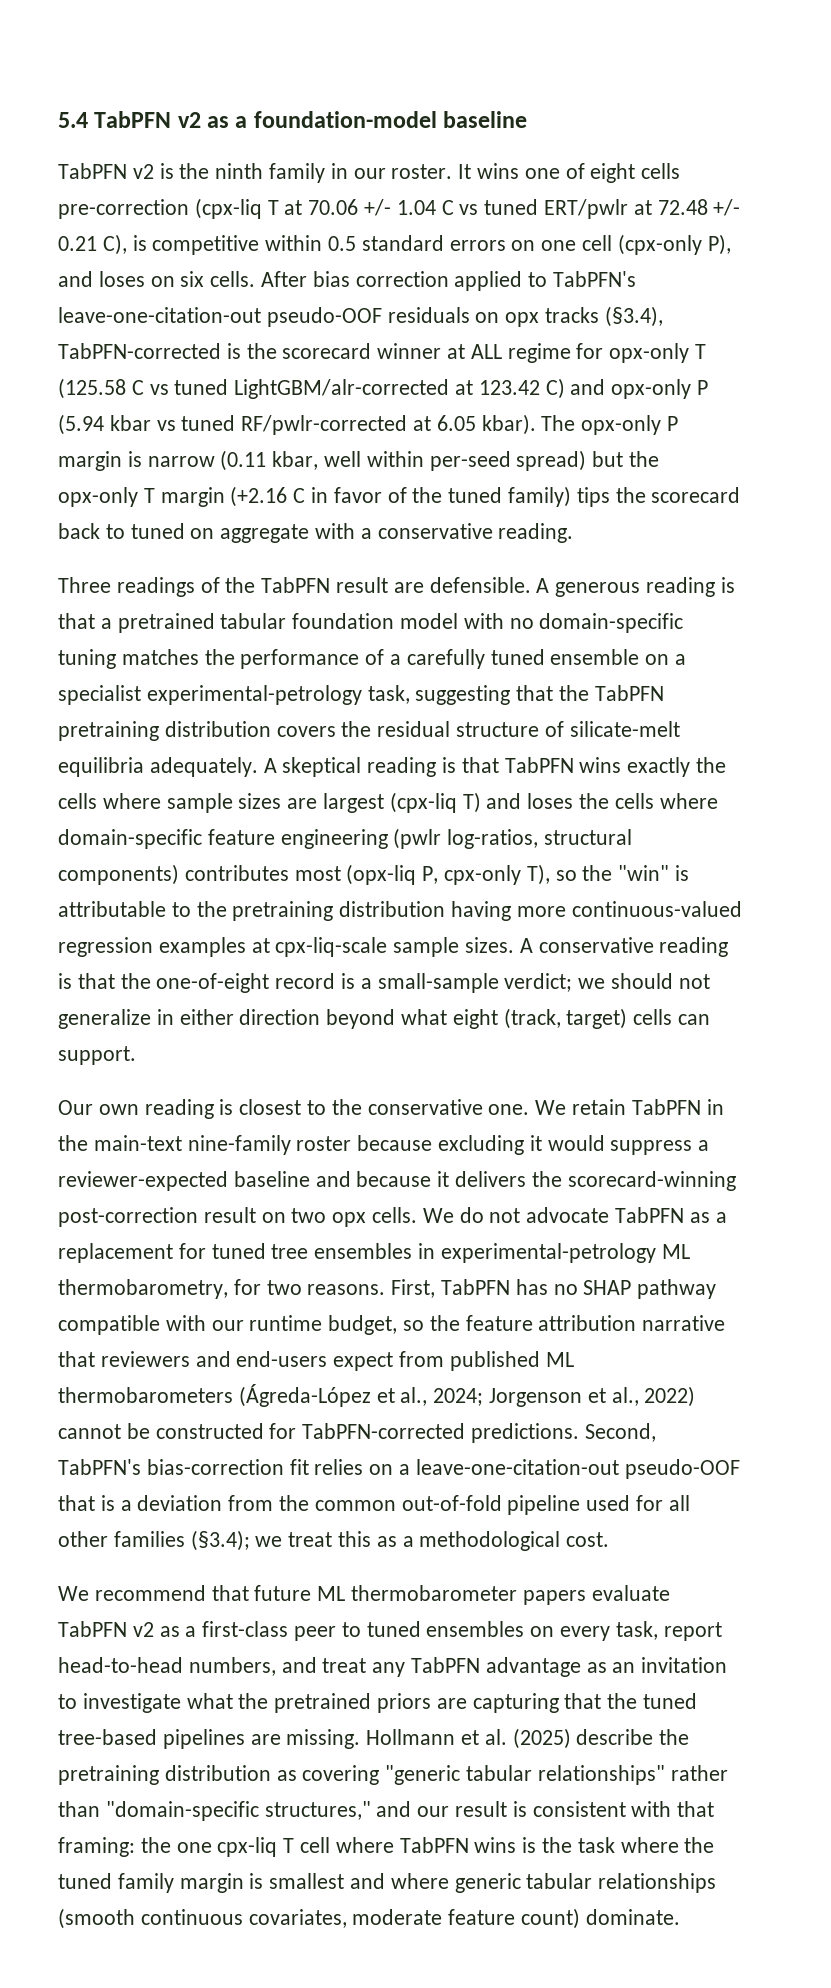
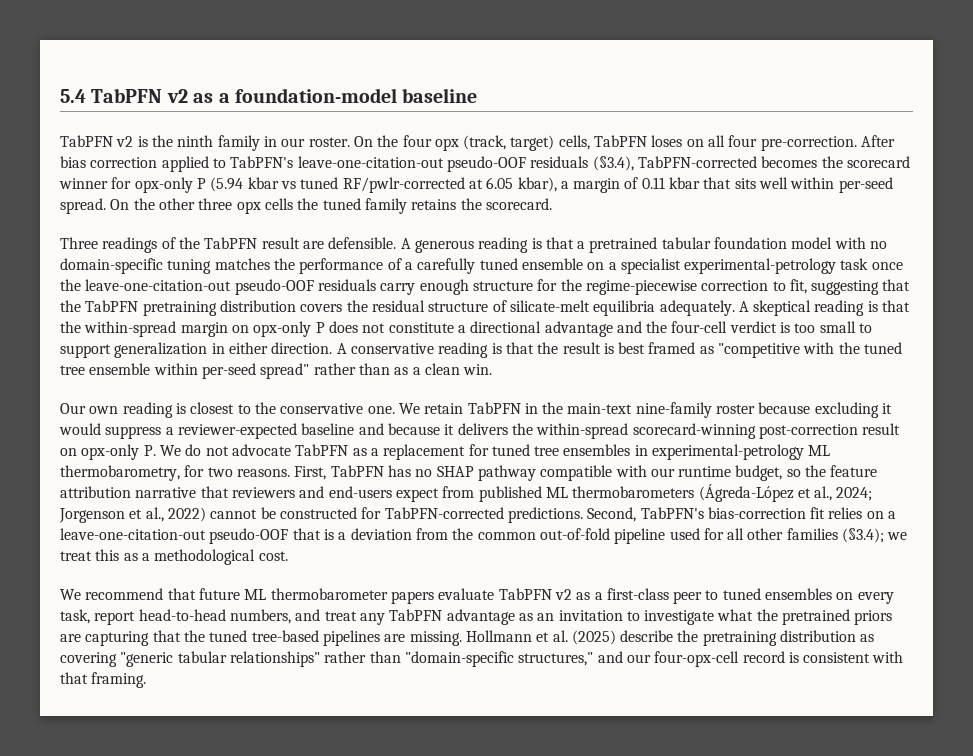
- It wins one of eight cells pre-correction (cpx-liq T at 70.06 +/- 1.04 C vs tuned ERT/pwlr at 72.48 +/- 0.21 C), is competitive within 0.5 standard errors on one cell (cpx-only P), and loses on six cells.
+ On the four opx (track, target) cells, TabPFN loses on all four pre-correction.
- After bias correction applied to TabPFN's leave-one-citation-out pseudo-OOF residuals on opx tracks (§3.4), TabPFN-corrected is the scorecard winner at ALL regime for opx-only T (125.58 C vs tuned LightGBM/alr-corrected at 123.42 C) and opx-only P (5.94 kbar vs tuned RF/pwlr-corrected at 6.05 kbar). The opx-only P margin is narrow (0.11 kbar, well within per-seed spread) but the opx-only T margin (+2.16 C in favor of the tuned family) tips the scorecard back to tuned on aggregate with a conservative reading.
+ After bias correction applied to TabPFN's leave-one-citation-out pseudo-OOF residuals (§3.4), TabPFN-corrected becomes the scorecard winner for opx-only P (5.94 kbar vs tuned RF/pwlr-corrected at 6.05 kbar), a margin of 0.11 kbar that sits well within per-seed spread. On the other three opx cells the tuned family retains the scorecard.
- A generous reading is that a pretrained tabular foundation model with no domain-specific tuning matches the performance of a carefully tuned ensemble on a specialist experimental-petrology task, suggesting that the TabPFN pretraining distribution covers the residual structure of silicate-melt equilibria adequately.
+ A generous reading is that a pretrained tabular foundation model with no domain-specific tuning matches the performance of a carefully tuned ensemble on a specialist experimental-petrology task once the leave-one-citation-out pseudo-OOF residuals carry enough structure for the regime-piecewise correction to fit, suggesting that the TabPFN pretraining distribution covers the residual structure of silicate-melt equilibria adequately.
- A skeptical reading is that TabPFN wins exactly the cells where sample sizes are largest (cpx-liq T) and loses the cells where domain-specific feature engineering (pwlr log-ratios, structural components) contributes most (opx-liq P, cpx-only T), so the "win" is attributable to the pretraining distribution having more continuous-valued regression examples at cpx-liq-scale sample sizes.
+ A skeptical reading is that the within-spread margin on opx-only P does not constitute a directional advantage and the four-cell verdict is too small to support generalization in either direction.
- A conservative reading is that the one-of-eight record is a small-sample verdict; we should not generalize in either direction beyond what eight (track, target) cells can support.
+ A conservative reading is that the result is best framed as "competitive with the tuned tree ensemble within per-seed spread" rather than as a clean win.
- We retain TabPFN in the main-text nine-family roster because excluding it would suppress a reviewer-expected baseline and because it delivers the scorecard-winning post-correction result on two opx cells. We do not advocate TabPFN as a replacement for tuned tree ensembles in experimental-petrology ML thermobarometry, for two reasons.
+ We retain TabPFN in the main-text nine-family roster because excluding it would suppress a reviewer-expected baseline and because it delivers the within-spread scorecard-winning post-correction result on opx-only P. We do not advocate TabPFN as a replacement for tuned tree ensembles in experimental-petrology ML thermobarometry, for two reasons.
- Hollmann et al. (2025) describe the pretraining distribution as covering "generic tabular relationships" rather than "domain-specific structures," and our result is consistent with that framing: the one cpx-liq T cell where TabPFN wins is the task where the tuned family margin is smallest and where generic tabular relationships (smooth continuous covariates, moderate feature count) dominate.
+ Hollmann et al. (2025) describe the pretraining distribution as covering "generic tabular relationships" rather than "domain-specific structures," and our four-opx-cell record is consistent with that framing.

